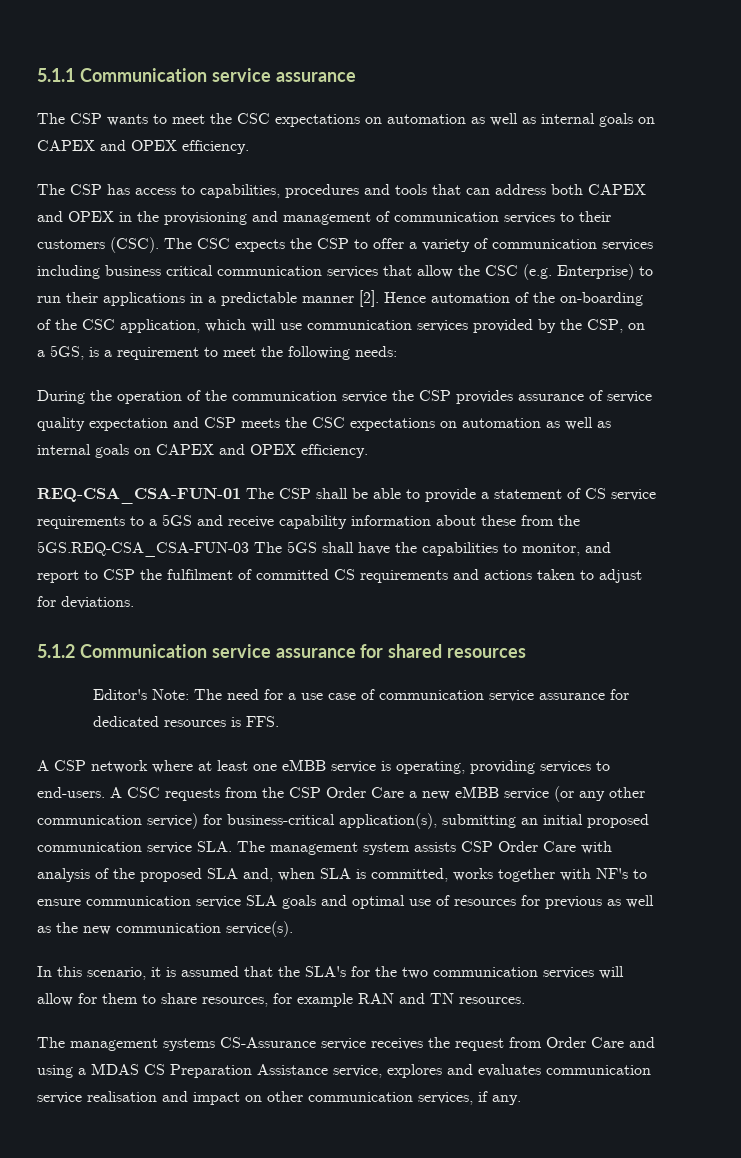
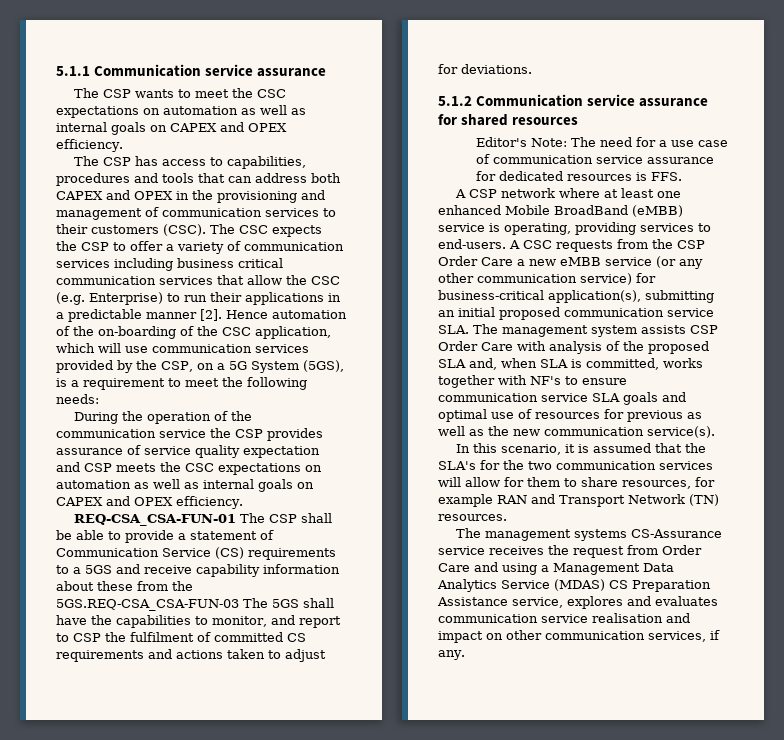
- Hence automation of the on-boarding of the CSC application, which will use communication services provided by the CSP, on a 5GS, is a requirement to meet the following needs:
+ Hence automation of the on-boarding of the CSC application, which will use communication services provided by the CSP, on a 5G System (5GS), is a requirement to meet the following needs:
- REQ-CSA_CSA-FUN-01 The CSP shall be able to provide a statement of CS service requirements to a 5GS and receive capability information about these from the 5GS.REQ-CSA_CSA-FUN-03 The 5GS shall have the capabilities to monitor, and report to CSP the fulfilment of committed CS requirements and actions taken to adjust for deviations.
+ REQ-CSA_CSA-FUN-01 The CSP shall be able to provide a statement of Communication Service (CS) requirements to a 5GS and receive capability information about these from the 5GS.REQ-CSA_CSA-FUN-03 The 5GS shall have the capabilities to monitor, and report to CSP the fulfilment of committed CS requirements and actions taken to adjust for deviations.
- A CSP network where at least one eMBB service is operating, providing services to end-users.
+ A CSP network where at least one enhanced Mobile BroadBand (eMBB) service is operating, providing services to end-users.
- In this scenario, it is assumed that the SLA's for the two communication services will allow for them to share resources, for example RAN and TN resources.
+ In this scenario, it is assumed that the SLA's for the two communication services will allow for them to share resources, for example RAN and Transport Network (TN) resources.
- The management systems CS-Assurance service receives the request from Order Care and using a MDAS CS Preparation Assistance service, explores and evaluates communication service realisation and impact on other communication services, if any.
+ The management systems CS-Assurance service receives the request from Order Care and using a Management Data Analytics Service (MDAS) CS Preparation Assistance service, explores and evaluates communication service realisation and impact on other communication services, if any.

